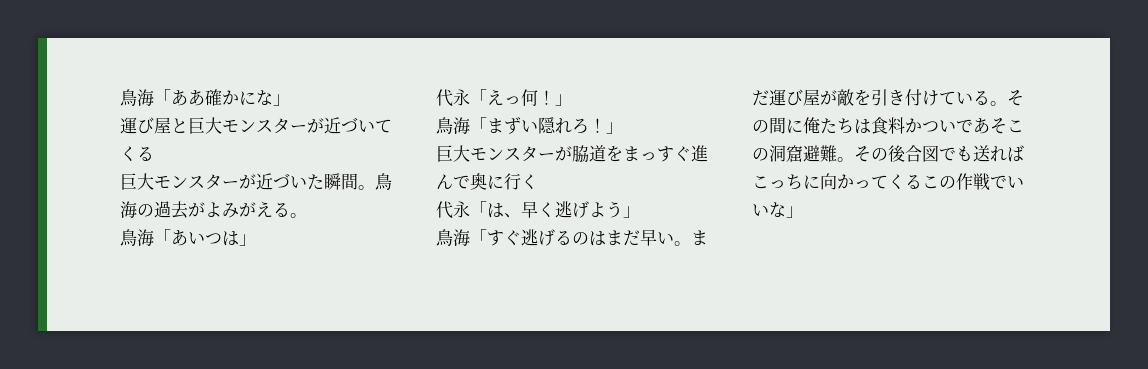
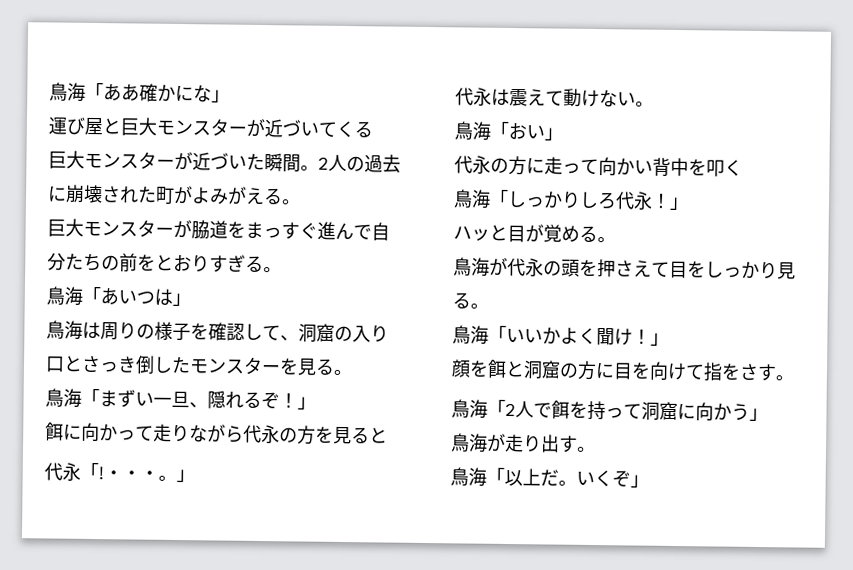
- 鳥海の過去がよみがえる。
- 鳥海「あいつは」
- 代永「えっ何！」
- 鳥海「まずい隠れろ！」
+ 2人の過去に崩壊された町がよみがえる。
- 巨大モンスターが脇道をまっすぐ進んで奥に行く
- 代永「は、早く逃げよう」
- 鳥海「すぐ逃げるのはまだ早い。まだ運び屋が敵を引き付けている。その間に俺たちは食料かついであそこの洞窟避難。その後合図でも送ればこっちに向かってくるこの作戦でいいな」
+ 巨大モンスターが脇道をまっすぐ進んで自分たちの前をとおりすぎる。
+ 鳥海「あいつは」
+ 鳥海は周りの様子を確認して、洞窟の入り口とさっき倒したモンスターを見る。
+ 鳥海「まずい一旦、隠れるぞ！」
+ 餌に向かって走りながら代永の方を見ると
+ 代永「!・・・。」
+ 代永は震えて動けない。
+ 鳥海「おい」
+ 代永の方に走って向かい背中を叩く
+ 鳥海「しっかりしろ代永！」
+ ハッと目が覚める。
+ 鳥海が代永の頭を押さえて目をしっかり見る。
+ 鳥海「いいかよく聞け！」
+ 顔を餌と洞窟の方に目を向けて指をさす。
+ 鳥海「2人で餌を持って洞窟に向かう」
+ 鳥海が走り出す。
+ 鳥海「以上だ。いくぞ」

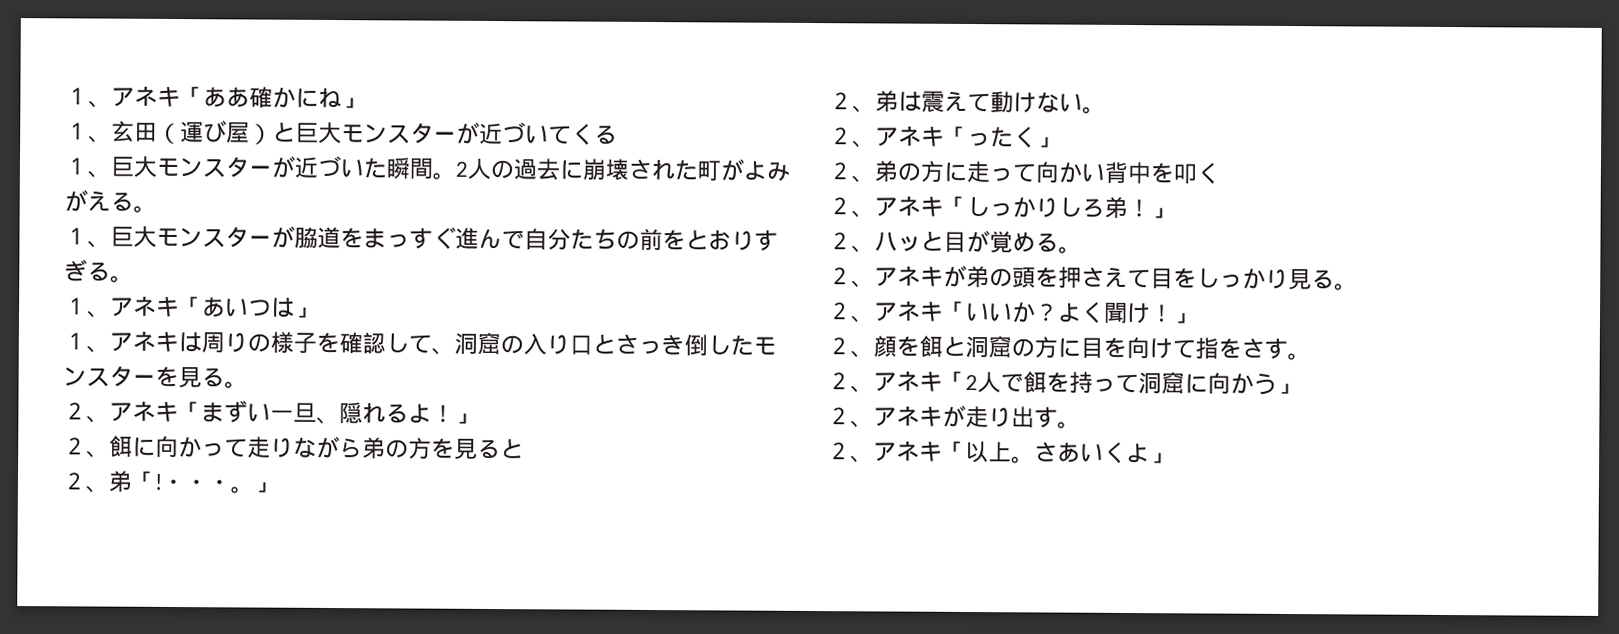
- 鳥海「ああ確かにな」
- 運び屋と巨大モンスターが近づいてくる
+ １、アネキ「ああ確かにね」
+ １、玄田（運び屋）と巨大モンスターが近づいてくる
- 巨大モンスターが近づいた瞬間。
+ １、巨大モンスターが近づいた瞬間。
- 巨大モンスターが脇道をまっすぐ進んで自分たちの前をとおりすぎる。
+ １、巨大モンスターが脇道をまっすぐ進んで自分たちの前をとおりすぎる。
- 鳥海「あいつは」
+ １、アネキ「あいつは」
- 鳥海は周りの様子を確認して、洞窟の入り口とさっき倒したモンスターを見る。
+ １、アネキは周りの様子を確認して、洞窟の入り口とさっき倒したモンスターを見る。
- 鳥海「まずい一旦、隠れるぞ！」
- 餌に向かって走りながら代永の方を見ると
+ ２、アネキ「まずい一旦、隠れるよ！」
+ ２、餌に向かって走りながら弟の方を見ると
- 代永「!
+ ２、弟「!
- 代永は震えて動けない。
+ ２、弟は震えて動けない。
- 鳥海「おい」
- 代永の方に走って向かい背中を叩く
+ ２、アネキ「ったく」
+ ２、弟の方に走って向かい背中を叩く
- 鳥海「しっかりしろ代永！」
- ハッと目が覚める。
+ ２、アネキ「しっかりしろ弟！」
+ ２、ハッと目が覚める。
- 鳥海が代永の頭を押さえて目をしっかり見る。
+ ２、アネキが弟の頭を押さえて目をしっかり見る。
- 鳥海「いいかよく聞け！」
+ ２、アネキ「いいか？よく聞け！」
- 顔を餌と洞窟の方に目を向けて指をさす。
+ ２、顔を餌と洞窟の方に目を向けて指をさす。
- 鳥海「2人で餌を持って洞窟に向かう」
+ ２、アネキ「2人で餌を持って洞窟に向かう」
- 鳥海が走り出す。
+ ２、アネキが走り出す。
- 鳥海「以上だ。いくぞ」
+ ２、アネキ「以上。さあいくよ」

